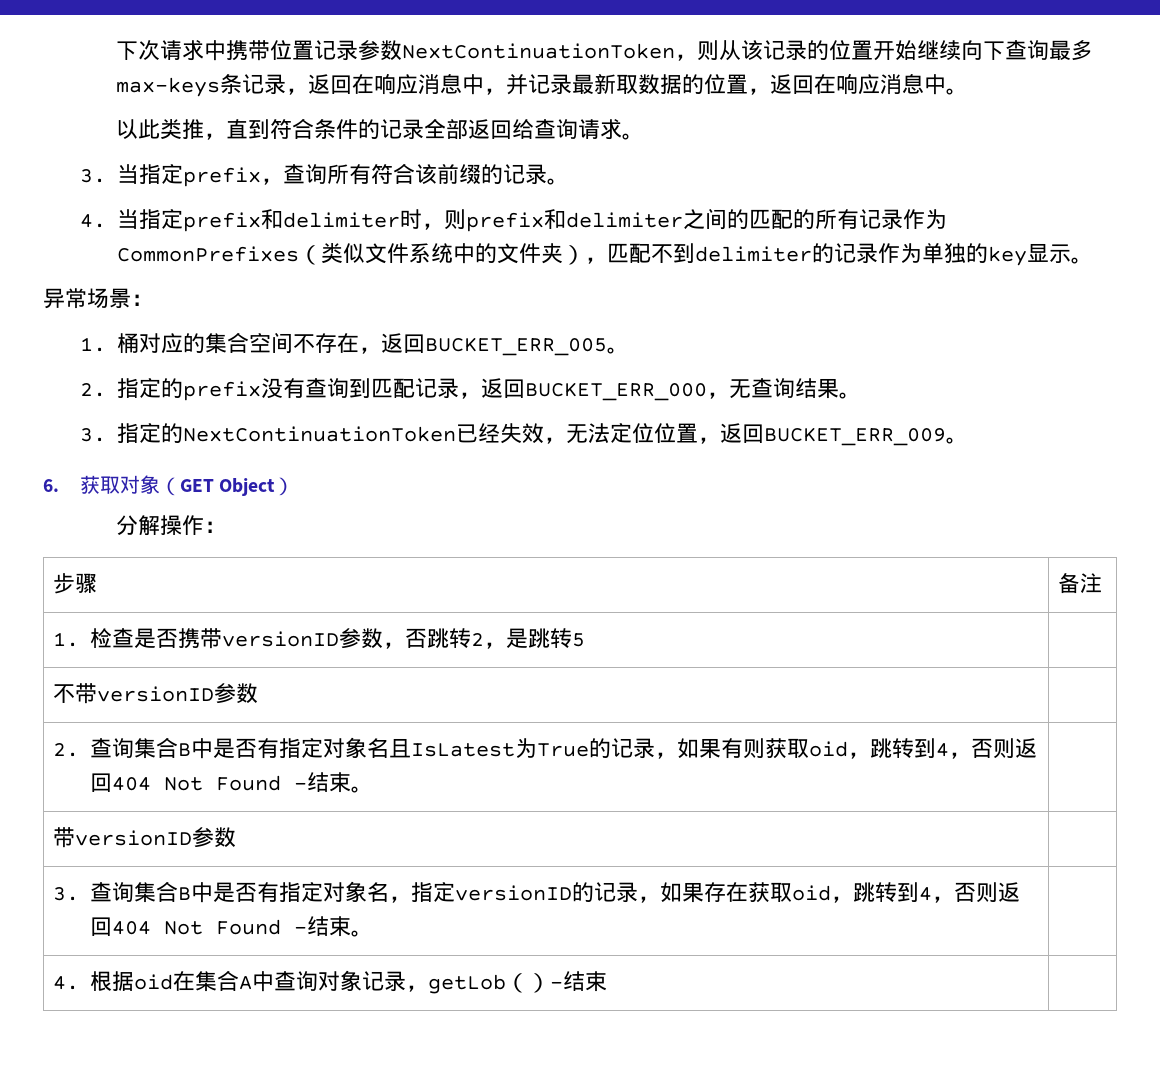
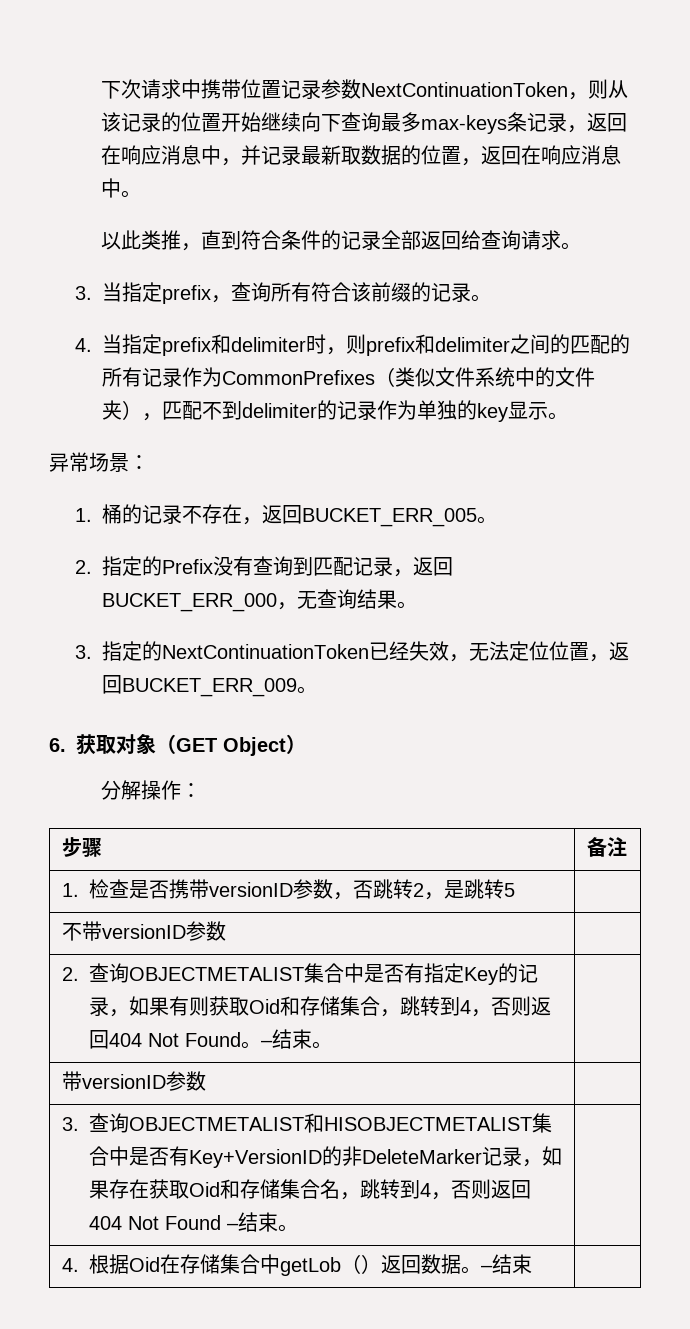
- 1.桶对应的集合空间不存在，返回BUCKET_ERR_005。
+ 1.桶的记录不存在，返回BUCKET_ERR_005。
- 2.指定的prefix没有查询到匹配记录，返回BUCKET_ERR_000，无查询结果。
+ 2.指定的Prefix没有查询到匹配记录，返回BUCKET_ERR_000，无查询结果。
- 2.查询集合B中是否有指定对象名且IsLatest为True的记录，如果有则获取oid，跳转到4，否则返回404 Not Found –结束。 |
+ 2.查询OBJECTMETALIST集合中是否有指定Key的记录，如果有则获取Oid和存储集合，跳转到4，否则返回404 Not Found。–结束。 |
- 3.查询集合B中是否有指定对象名，指定versionID的记录，如果存在获取oid，跳转到4，否则返回404 Not Found –结束。 |
+ 3.查询OBJECTMETALIST和HISOBJECTMETALIST集合中是否有Key+VersionID的非DeleteMarker记录，如果存在获取Oid和存储集合名，跳转到4，否则返回404 Not Found –结束。 |
- 4.根据oid在集合A中查询对象记录，getLob（）–结束 |
+ 4.根据Oid在存储集合中getLob（）返回数据。–结束 |

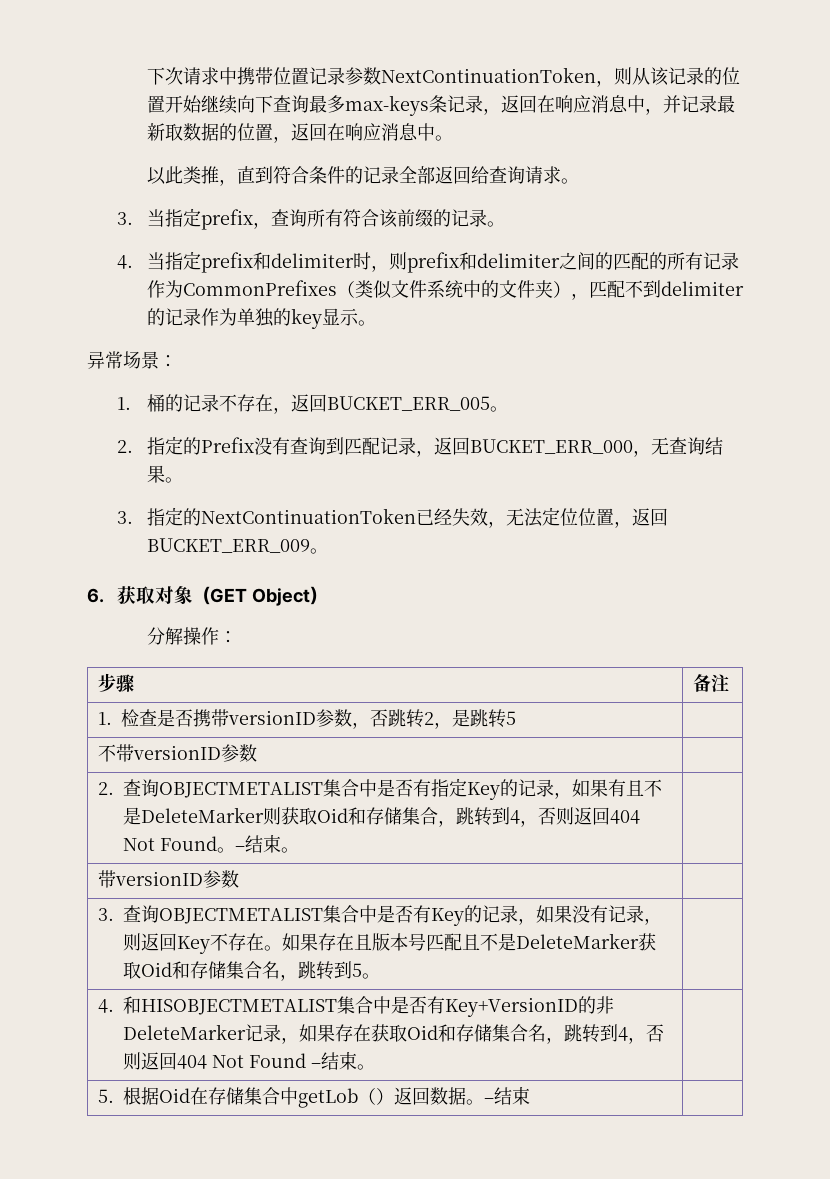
- 2.查询OBJECTMETALIST集合中是否有指定Key的记录，如果有则获取Oid和存储集合，跳转到4，否则返回404 Not Found。–结束。 |
+ 2.查询OBJECTMETALIST集合中是否有指定Key的记录，如果有且不是DeleteMarker则获取Oid和存储集合，跳转到4，否则返回404 Not Found。–结束。 |
- 3.查询OBJECTMETALIST和HISOBJECTMETALIST集合中是否有Key+VersionID的非DeleteMarker记录，如果存在获取Oid和存储集合名，跳转到4，否则返回404 Not Found –结束。 |
+ 3.查询OBJECTMETALIST集合中是否有Key的记录，如果没有记录，则返回Key不存在。如果存在且版本号匹配且不是DeleteMarker获取Oid和存储集合名，跳转到5。 |
+ 4.和HISOBJECTMETALIST集合中是否有Key+VersionID的非DeleteMarker记录，如果存在获取Oid和存储集合名，跳转到4，否则返回404 Not Found –结束。 |
- 4.根据Oid在存储集合中getLob（）返回数据。–结束 |
+ 5.根据Oid在存储集合中getLob（）返回数据。–结束 |

